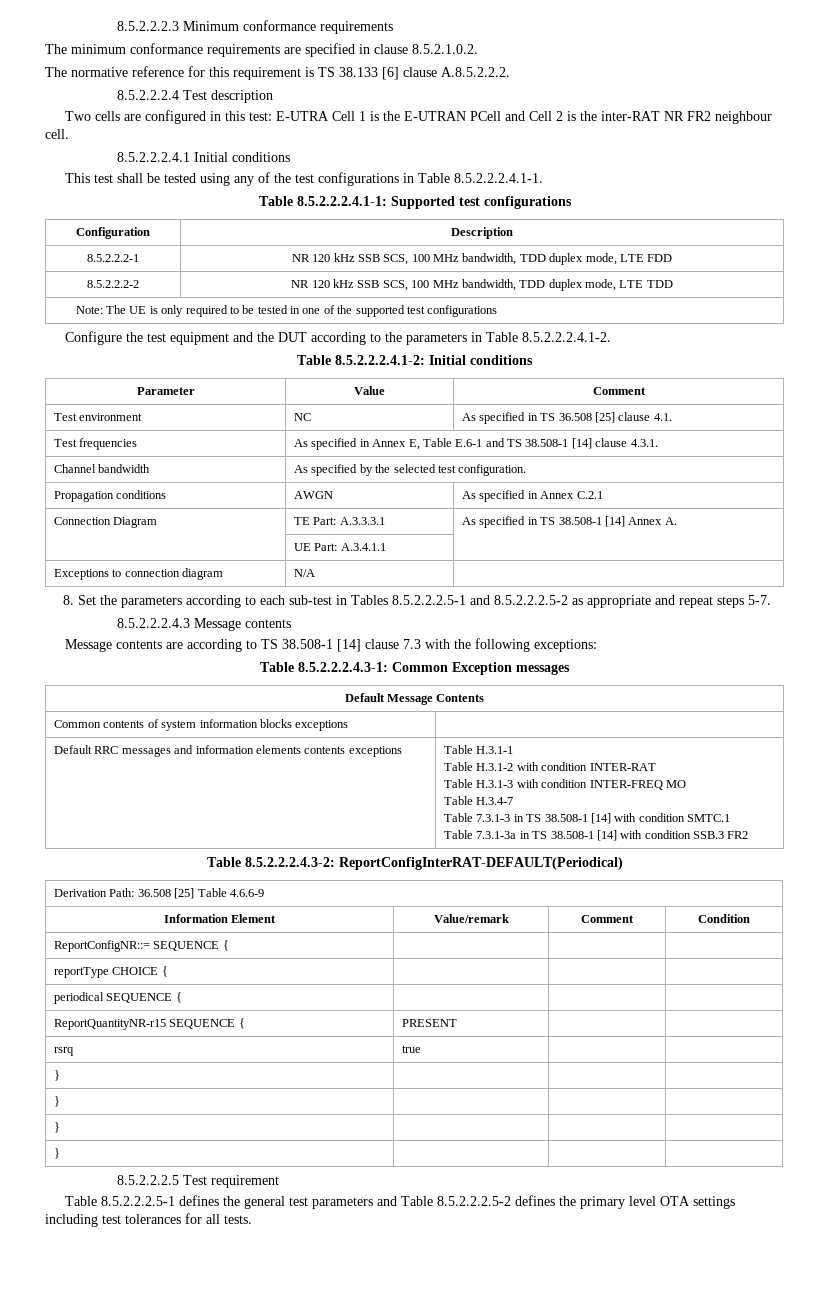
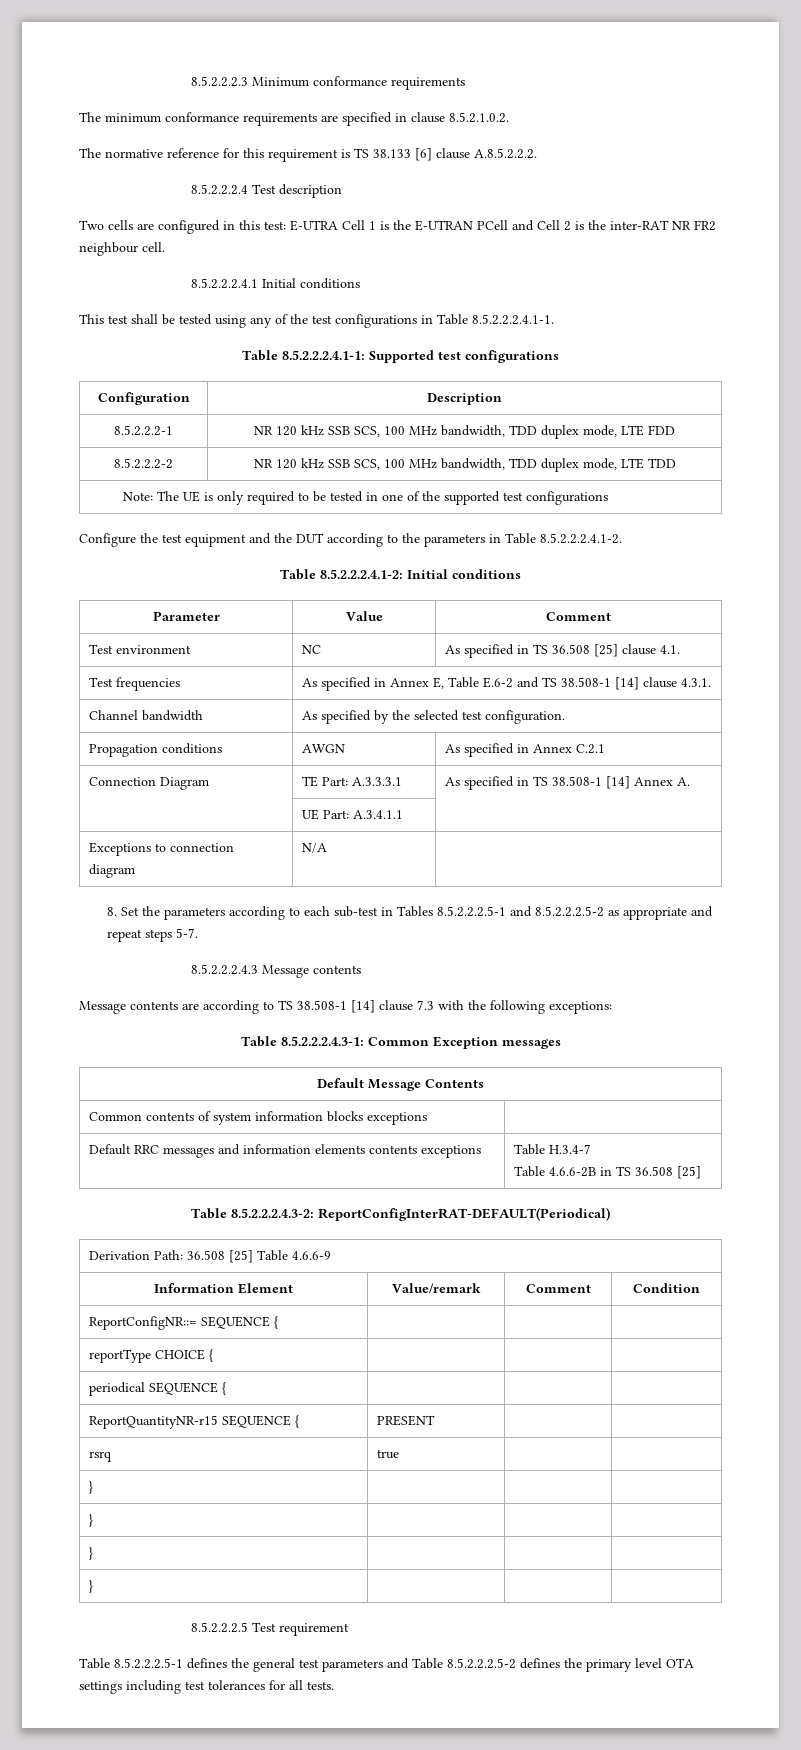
- Test frequencies | As specified in Annex E, Table E.6-1 and TS 38.508-1 [14] clause 4.3.1.
+ Test frequencies | As specified in Annex E, Table E.6-2 and TS 38.508-1 [14] clause 4.3.1.
- Table H.3.1-1
- Table H.3.1-2 with condition INTER-RAT
- Table H.3.1-3 with condition INTER-FREQ MO
- Table 7.3.1-3 in TS 38.508-1 [14] with condition SMTC.1
- Table 7.3.1-3a in TS 38.508-1 [14] with condition SSB.3 FR2
+ Table 4.6.6-2B in TS 36.508 [25]

